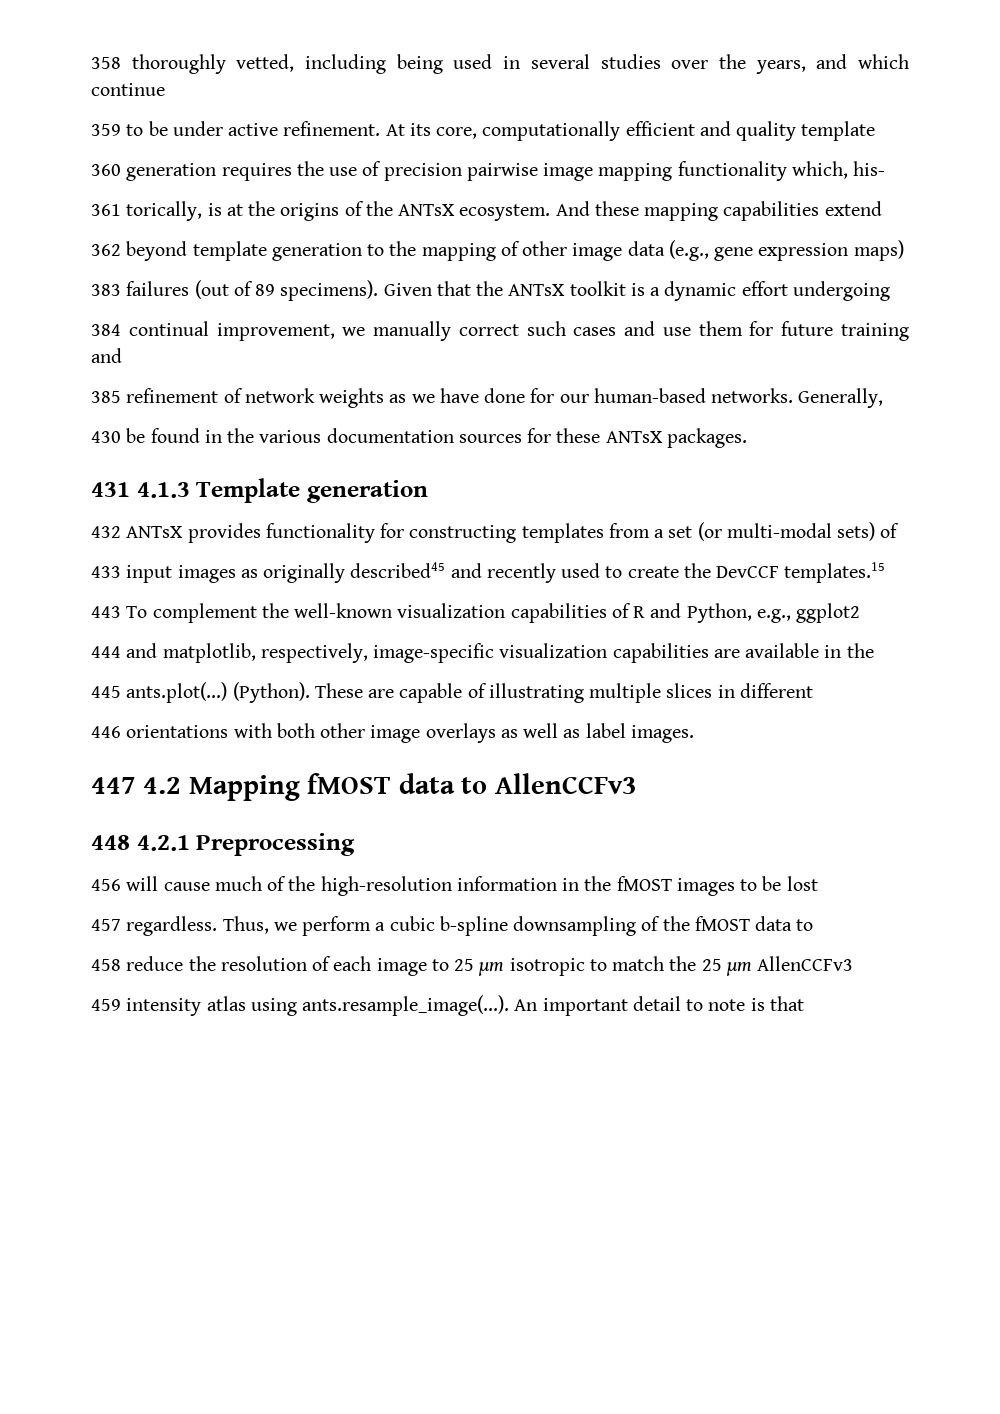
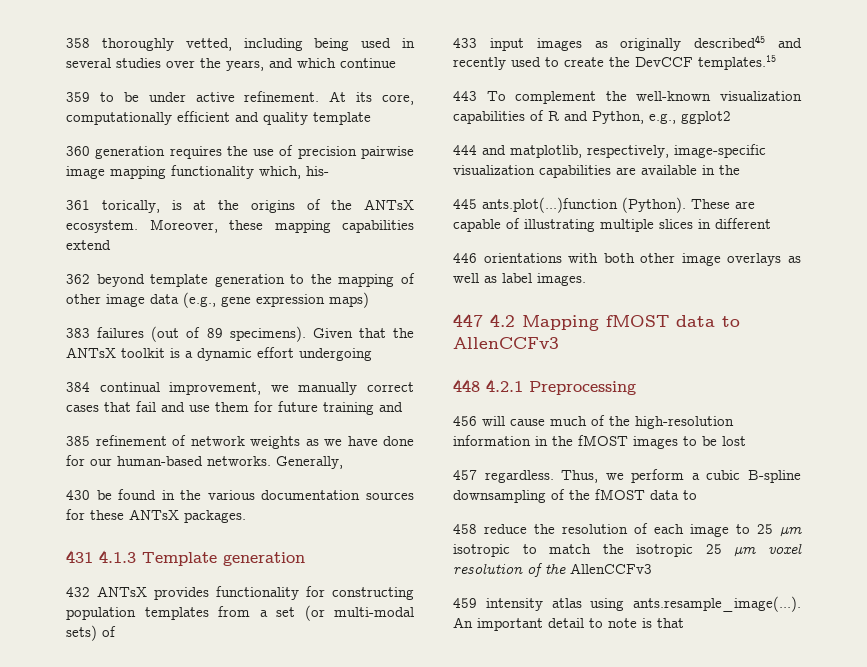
- And these mapping capabilities extend
+ Moreover, these mapping capabilities extend
- 384 continual improvement, we manually correct such cases and use them for future training and
+ 384 continual improvement, we manually correct cases that fail and use them for future training and
- 432 ANTsX provides functionality for constructing templates from a set (or multi-modal sets) of
+ 432 ANTsX provides functionality for constructing population templates from a set (or multi-modal sets) of
- 445 ants.plot(...) (Python).
+ 445 ants.plot(...)function (Python).
- Thus, we perform a cubic b-spline downsampling of the fMOST data to
+ Thus, we perform a cubic B-spline downsampling of the fMOST data to
- 458 reduce the resolution of each image to 25 µm isotropic to match the 25 µm AllenCCFv3
+ 458 reduce the resolution of each image to 25 µm isotropic to match the isotropic 25 µm voxel resolution of the AllenCCFv3

